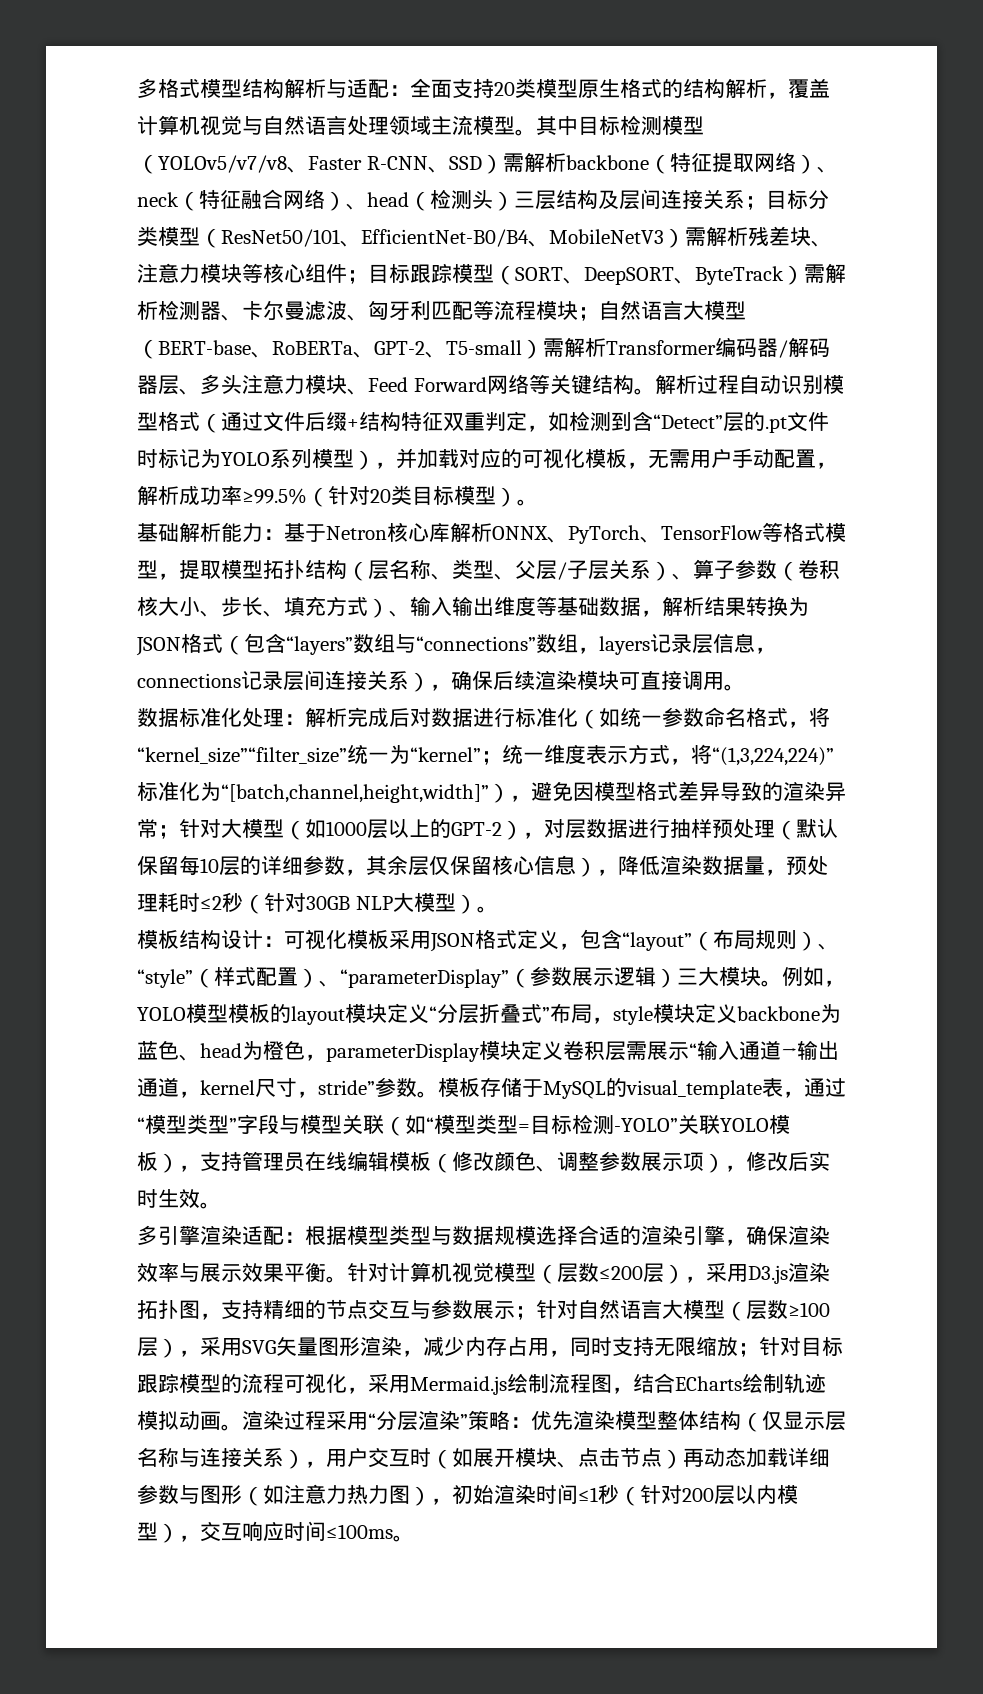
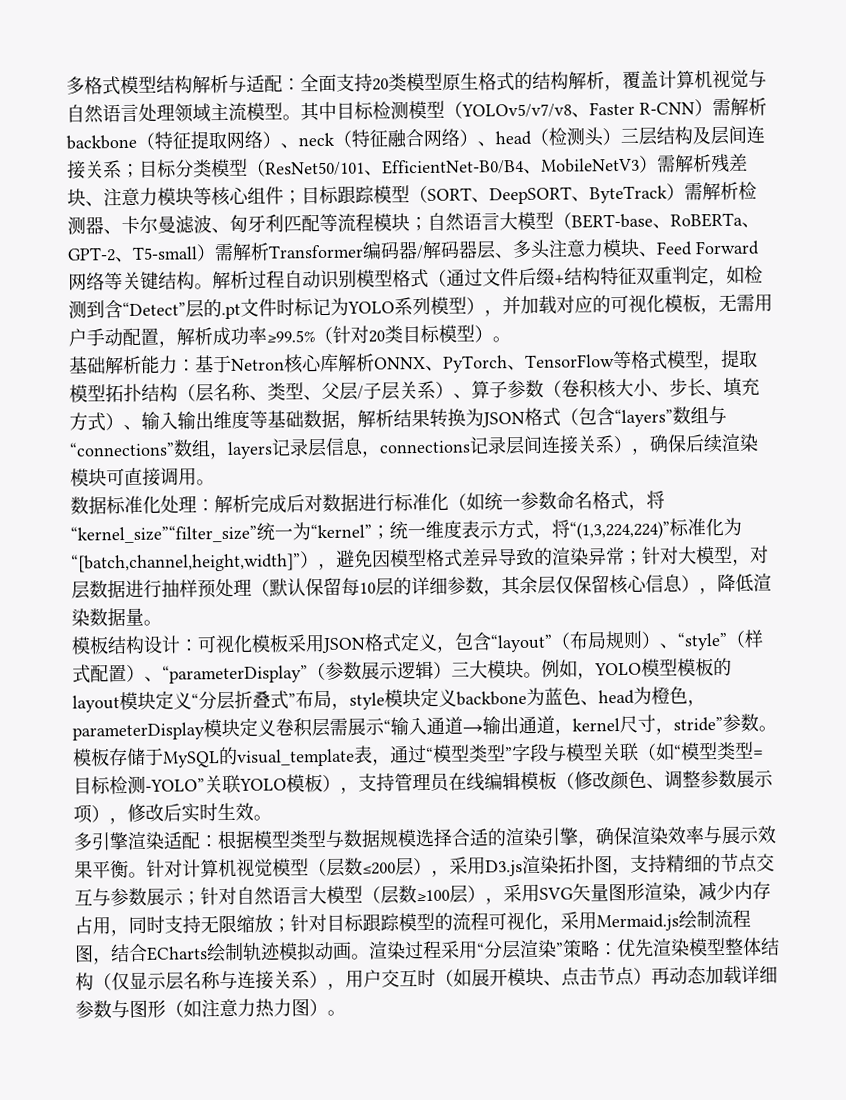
- 其中目标检测模型（YOLOv5/v7/v8、Faster R-CNN、SSD）需解析backbone（特征提取网络）、neck（特征融合网络）、head（检测头）三层结构及层间连接关系；
+ 其中目标检测模型（YOLOv5/v7/v8、Faster R-CNN）需解析backbone（特征提取网络）、neck（特征融合网络）、head（检测头）三层结构及层间连接关系；
- 针对大模型（如1000层以上的GPT-2），对层数据进行抽样预处理（默认保留每10层的详细参数，其余层仅保留核心信息），降低渲染数据量，预处理耗时≤2秒（针对30GB NLP大模型）。
+ 针对大模型，对层数据进行抽样预处理（默认保留每10层的详细参数，其余层仅保留核心信息），降低渲染数据量。
- 渲染过程采用“分层渲染”策略：优先渲染模型整体结构（仅显示层名称与连接关系），用户交互时（如展开模块、点击节点）再动态加载详细参数与图形（如注意力热力图），初始渲染时间≤1秒（针对200层以内模型），交互响应时间≤100ms。
+ 渲染过程采用“分层渲染”策略：优先渲染模型整体结构（仅显示层名称与连接关系），用户交互时（如展开模块、点击节点）再动态加载详细参数与图形（如注意力热力图）。

